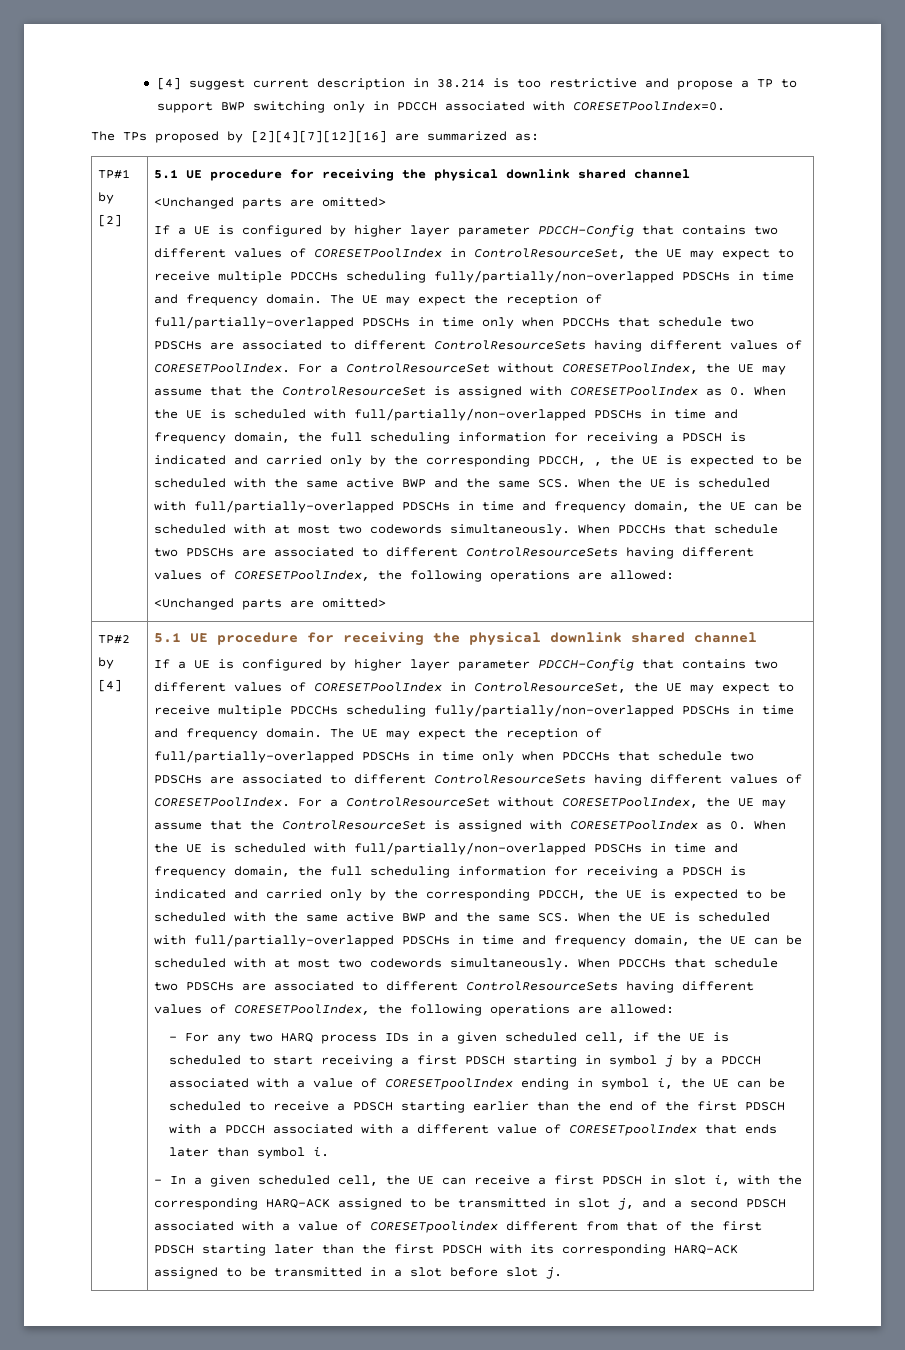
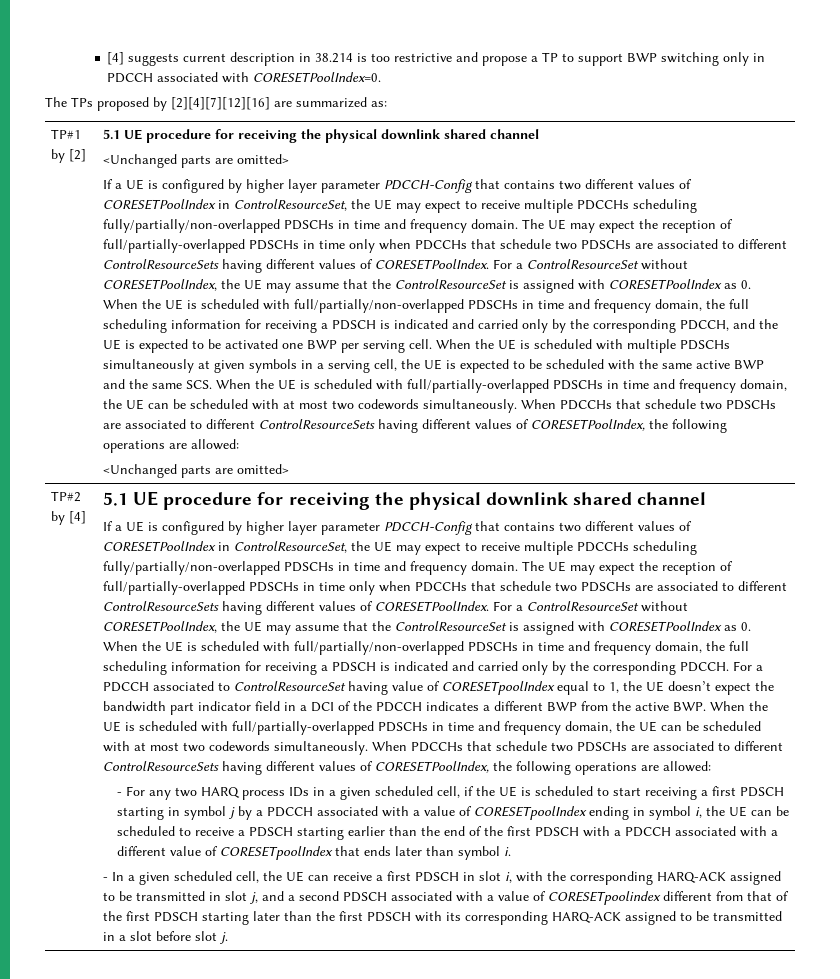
- [4] suggest current description in 38.214 is too restrictive and propose a TP to support BWP switching only in PDCCH associated with CORESETPoolIndex=0.
+ [4] suggests current description in 38.214 is too restrictive and propose a TP to support BWP switching only in PDCCH associated with CORESETPoolIndex=0.
- For a ControlResourceSet without CORESETPoolIndex, the UE may assume that the ControlResourceSet is assigned with CORESETPoolIndex as 0. When the UE is scheduled with full/partially/non-overlapped PDSCHs in time and frequency domain, the full scheduling information for receiving a PDSCH is indicated and carried only by the corresponding PDCCH, , the UE is expected to be scheduled with the same active BWP and the same SCS. When the UE is scheduled with full/partially-overlapped PDSCHs in time and frequency domain, the UE can be scheduled with at most two codewords simultaneously.
+ For a ControlResourceSet without CORESETPoolIndex, the UE may assume that the ControlResourceSet is assigned with CORESETPoolIndex as 0. When the UE is scheduled with full/partially/non-overlapped PDSCHs in time and frequency domain, the full scheduling information for receiving a PDSCH is indicated and carried only by the corresponding PDCCH, and the UE is expected to be activated one BWP per serving cell. When the UE is scheduled with multiple PDSCHs simultaneously at given symbols in a serving cell, the UE is expected to be scheduled with the same active BWP and the same SCS. When the UE is scheduled with full/partially-overlapped PDSCHs in time and frequency domain, the UE can be scheduled with at most two codewords simultaneously.
- For a ControlResourceSet without CORESETPoolIndex, the UE may assume that the ControlResourceSet is assigned with CORESETPoolIndex as 0. When the UE is scheduled with full/partially/non-overlapped PDSCHs in time and frequency domain, the full scheduling information for receiving a PDSCH is indicated and carried only by the corresponding PDCCH, the UE is expected to be scheduled with the same active BWP and the same SCS. When the UE is scheduled with full/partially-overlapped PDSCHs in time and frequency domain, the UE can be scheduled with at most two codewords simultaneously.
+ For a ControlResourceSet without CORESETPoolIndex, the UE may assume that the ControlResourceSet is assigned with CORESETPoolIndex as 0. When the UE is scheduled with full/partially/non-overlapped PDSCHs in time and frequency domain, the full scheduling information for receiving a PDSCH is indicated and carried only by the corresponding PDCCH. For a PDCCH associated to ControlResourceSet having value of CORESETpoolIndex equal to 1, the UE doesn’t expect the bandwidth part indicator field in a DCI of the PDCCH indicates a different BWP from the active BWP. When the UE is scheduled with full/partially-overlapped PDSCHs in time and frequency domain, the UE can be scheduled with at most two codewords simultaneously.

